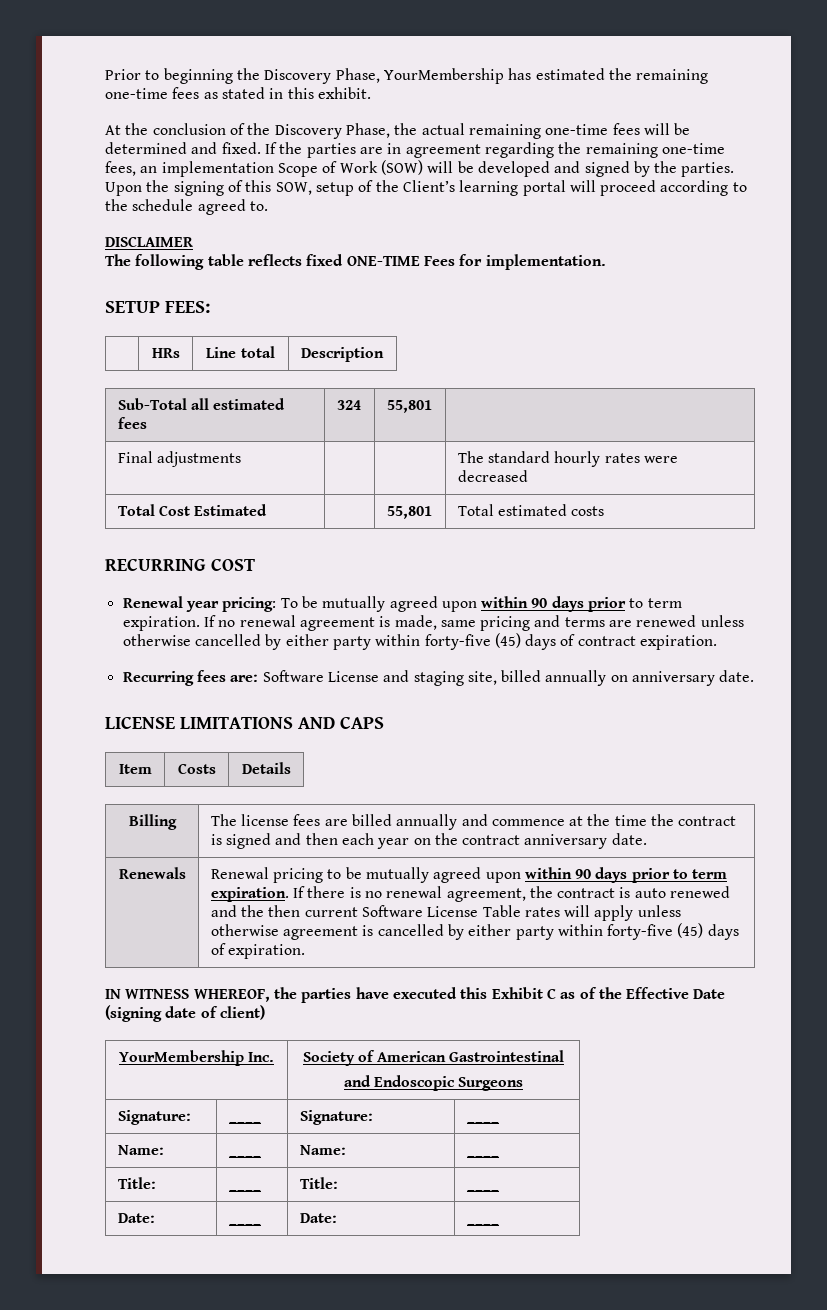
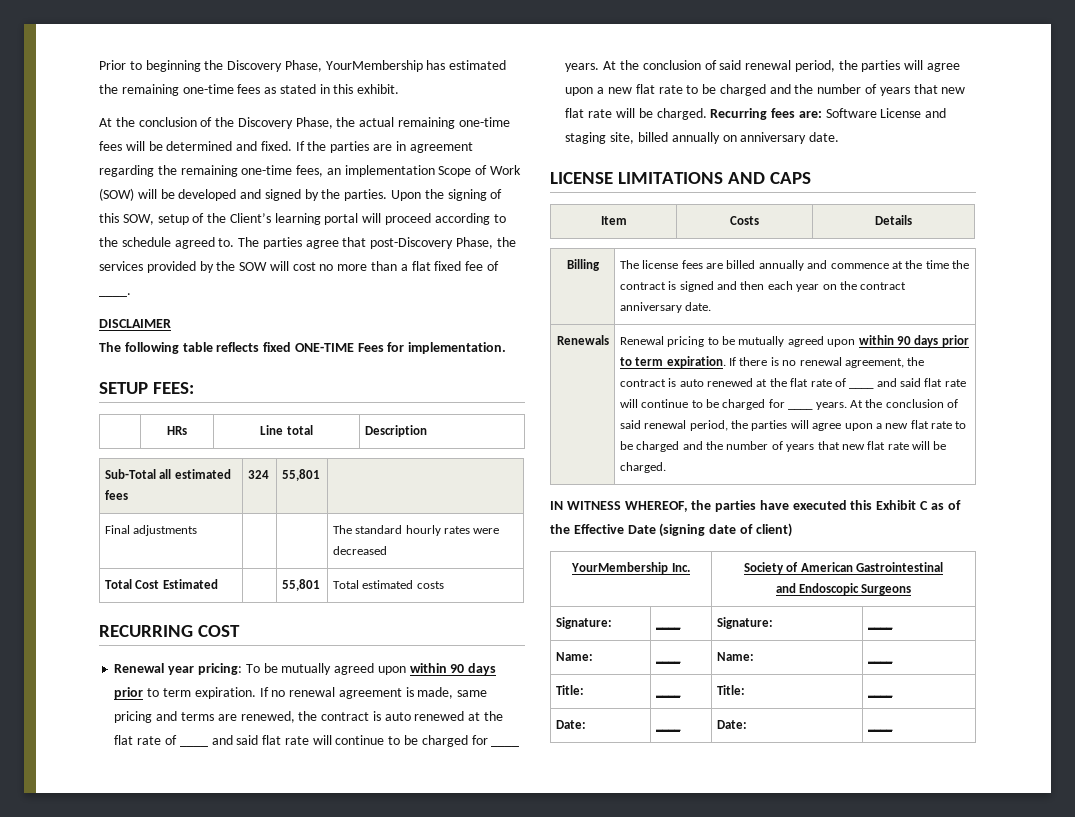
+ The parties agree that post-Discovery Phase, the services provided by the SOW will cost no more than a flat fixed fee of ____.
- If no renewal agreement is made, same pricing and terms are renewed unless otherwise cancelled by either party within forty-five (45) days of contract expiration.
- Recurring fees are: Software License and staging site, billed annually on anniversary date.
+ If no renewal agreement is made, same pricing and terms are renewed, the contract is auto renewed at the flat rate of ____ and said flat rate will continue to be charged for ____ years. At the conclusion of said renewal period, the parties will agree upon a new flat rate to be charged and the number of years that new flat rate will be charged. Recurring fees are: Software License and staging site, billed annually on anniversary date.
- If there is no renewal agreement, the contract is auto renewed and the then current Software License Table rates will apply unless otherwise agreement is cancelled by either party within forty-five (45) days of expiration.
+ If there is no renewal agreement, the contract is auto renewed at the flat rate of ____ and said flat rate will continue to be charged for ____ years. At the conclusion of said renewal period, the parties will agree upon a new flat rate to be charged and the number of years that new flat rate will be charged.

